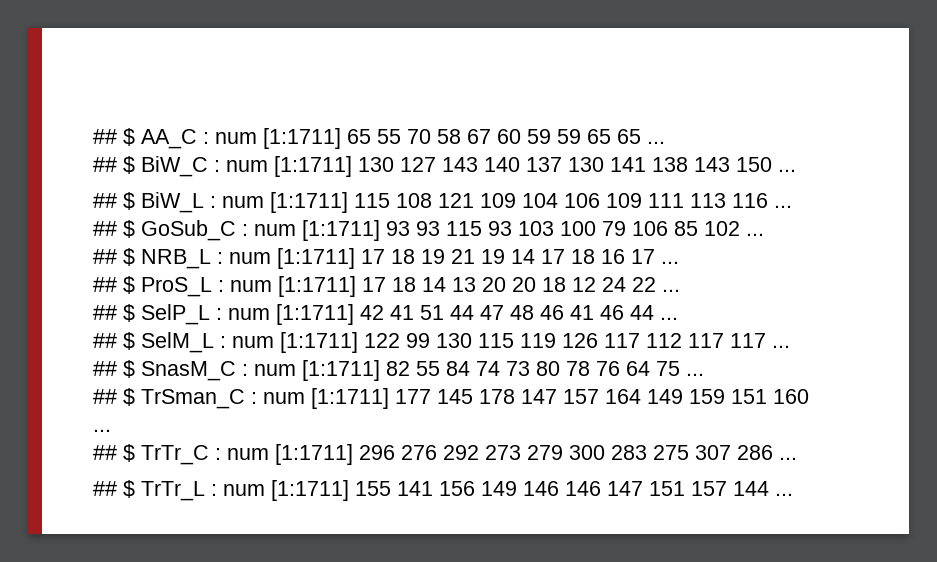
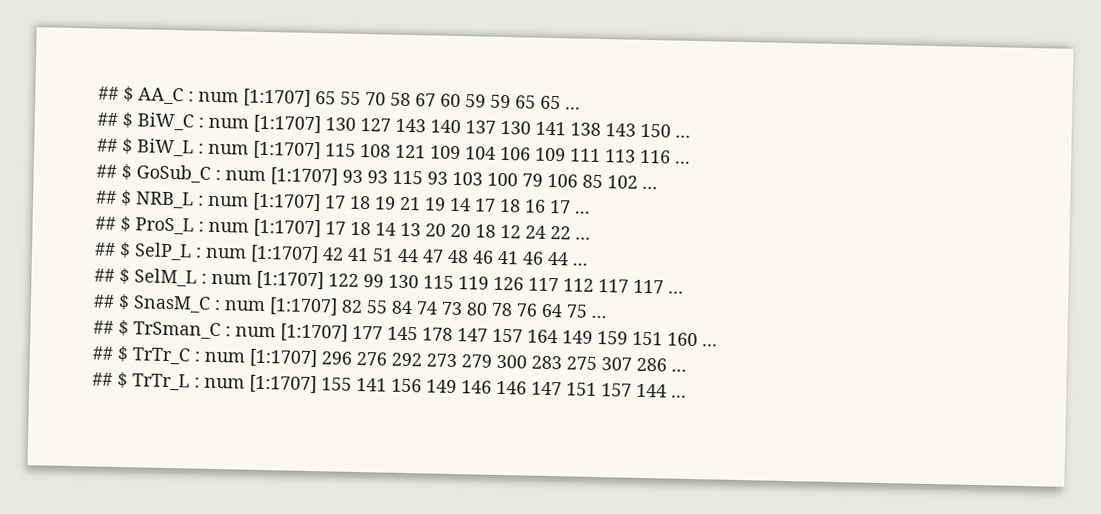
- ## $ AA_C : num [1:1711] 65 55 70 58 67 60 59 59 65 65 ...
+ ## $ AA_C : num [1:1707] 65 55 70 58 67 60 59 59 65 65 ...
- ## $ BiW_C : num [1:1711] 130 127 143 140 137 130 141 138 143 150 ...
+ ## $ BiW_C : num [1:1707] 130 127 143 140 137 130 141 138 143 150 ...
- ## $ BiW_L : num [1:1711] 115 108 121 109 104 106 109 111 113 116 ...
+ ## $ BiW_L : num [1:1707] 115 108 121 109 104 106 109 111 113 116 ...
- ## $ GoSub_C : num [1:1711] 93 93 115 93 103 100 79 106 85 102 ...
+ ## $ GoSub_C : num [1:1707] 93 93 115 93 103 100 79 106 85 102 ...
- ## $ NRB_L : num [1:1711] 17 18 19 21 19 14 17 18 16 17 ...
+ ## $ NRB_L : num [1:1707] 17 18 19 21 19 14 17 18 16 17 ...
- ## $ ProS_L : num [1:1711] 17 18 14 13 20 20 18 12 24 22 ...
+ ## $ ProS_L : num [1:1707] 17 18 14 13 20 20 18 12 24 22 ...
- ## $ SelP_L : num [1:1711] 42 41 51 44 47 48 46 41 46 44 ...
+ ## $ SelP_L : num [1:1707] 42 41 51 44 47 48 46 41 46 44 ...
- ## $ SelM_L : num [1:1711] 122 99 130 115 119 126 117 112 117 117 ...
+ ## $ SelM_L : num [1:1707] 122 99 130 115 119 126 117 112 117 117 ...
- ## $ SnasM_C : num [1:1711] 82 55 84 74 73 80 78 76 64 75 ...
+ ## $ SnasM_C : num [1:1707] 82 55 84 74 73 80 78 76 64 75 ...
- ## $ TrSman_C : num [1:1711] 177 145 178 147 157 164 149 159 151 160 ...
+ ## $ TrSman_C : num [1:1707] 177 145 178 147 157 164 149 159 151 160 ...
- ## $ TrTr_C : num [1:1711] 296 276 292 273 279 300 283 275 307 286 ...
+ ## $ TrTr_C : num [1:1707] 296 276 292 273 279 300 283 275 307 286 ...
- ## $ TrTr_L : num [1:1711] 155 141 156 149 146 146 147 151 157 144 ...
+ ## $ TrTr_L : num [1:1707] 155 141 156 149 146 146 147 151 157 144 ...

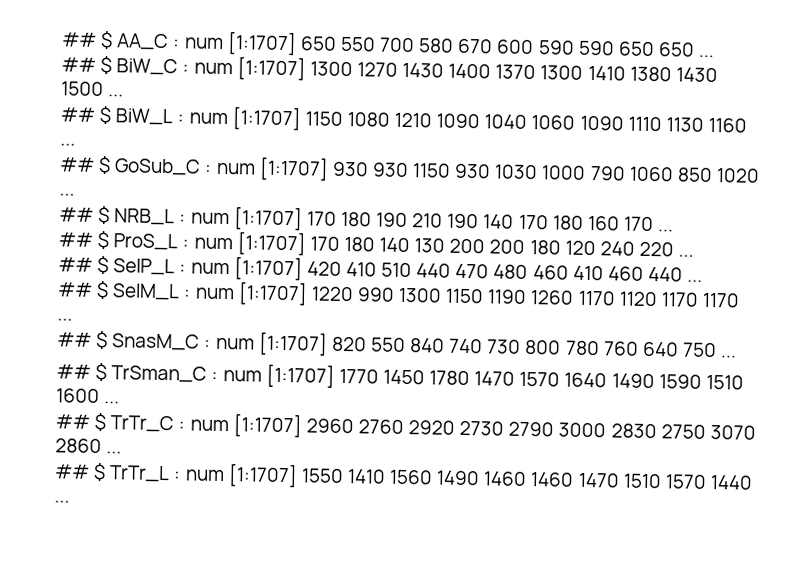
- ## $ AA_C : num [1:1707] 65 55 70 58 67 60 59 59 65 65 ...
+ ## $ AA_C : num [1:1707] 650 550 700 580 670 600 590 590 650 650 ...
- ## $ BiW_C : num [1:1707] 130 127 143 140 137 130 141 138 143 150 ...
+ ## $ BiW_C : num [1:1707] 1300 1270 1430 1400 1370 1300 1410 1380 1430 1500 ...
- ## $ BiW_L : num [1:1707] 115 108 121 109 104 106 109 111 113 116 ...
+ ## $ BiW_L : num [1:1707] 1150 1080 1210 1090 1040 1060 1090 1110 1130 1160 ...
- ## $ GoSub_C : num [1:1707] 93 93 115 93 103 100 79 106 85 102 ...
+ ## $ GoSub_C : num [1:1707] 930 930 1150 930 1030 1000 790 1060 850 1020 ...
- ## $ NRB_L : num [1:1707] 17 18 19 21 19 14 17 18 16 17 ...
+ ## $ NRB_L : num [1:1707] 170 180 190 210 190 140 170 180 160 170 ...
- ## $ ProS_L : num [1:1707] 17 18 14 13 20 20 18 12 24 22 ...
+ ## $ ProS_L : num [1:1707] 170 180 140 130 200 200 180 120 240 220 ...
- ## $ SelP_L : num [1:1707] 42 41 51 44 47 48 46 41 46 44 ...
+ ## $ SelP_L : num [1:1707] 420 410 510 440 470 480 460 410 460 440 ...
- ## $ SelM_L : num [1:1707] 122 99 130 115 119 126 117 112 117 117 ...
+ ## $ SelM_L : num [1:1707] 1220 990 1300 1150 1190 1260 1170 1120 1170 1170 ...
- ## $ SnasM_C : num [1:1707] 82 55 84 74 73 80 78 76 64 75 ...
+ ## $ SnasM_C : num [1:1707] 820 550 840 740 730 800 780 760 640 750 ...
- ## $ TrSman_C : num [1:1707] 177 145 178 147 157 164 149 159 151 160 ...
+ ## $ TrSman_C : num [1:1707] 1770 1450 1780 1470 1570 1640 1490 1590 1510 1600 ...
- ## $ TrTr_C : num [1:1707] 296 276 292 273 279 300 283 275 307 286 ...
+ ## $ TrTr_C : num [1:1707] 2960 2760 2920 2730 2790 3000 2830 2750 3070 2860 ...
- ## $ TrTr_L : num [1:1707] 155 141 156 149 146 146 147 151 157 144 ...
+ ## $ TrTr_L : num [1:1707] 1550 1410 1560 1490 1460 1460 1470 1510 1570 1440 ...

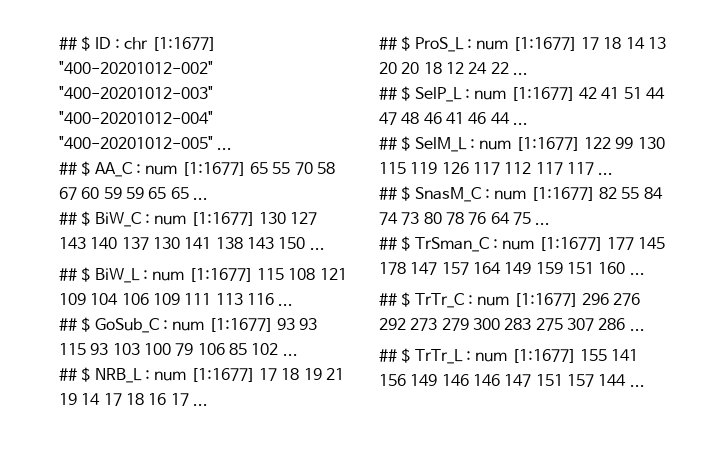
- ## $ AA_C : num [1:1707] 650 550 700 580 670 600 590 590 650 650 ...
+ ## $ ID : chr [1:1677] "400-20201012-002" "400-20201012-003" "400-20201012-004" "400-20201012-005" ...
+ ## $ AA_C : num [1:1677] 65 55 70 58 67 60 59 59 65 65 ...
- ## $ BiW_C : num [1:1707] 1300 1270 1430 1400 1370 1300 1410 1380 1430 1500 ...
+ ## $ BiW_C : num [1:1677] 130 127 143 140 137 130 141 138 143 150 ...
- ## $ BiW_L : num [1:1707] 1150 1080 1210 1090 1040 1060 1090 1110 1130 1160 ...
+ ## $ BiW_L : num [1:1677] 115 108 121 109 104 106 109 111 113 116 ...
- ## $ GoSub_C : num [1:1707] 930 930 1150 930 1030 1000 790 1060 850 1020 ...
+ ## $ GoSub_C : num [1:1677] 93 93 115 93 103 100 79 106 85 102 ...
- ## $ NRB_L : num [1:1707] 170 180 190 210 190 140 170 180 160 170 ...
+ ## $ NRB_L : num [1:1677] 17 18 19 21 19 14 17 18 16 17 ...
- ## $ ProS_L : num [1:1707] 170 180 140 130 200 200 180 120 240 220 ...
+ ## $ ProS_L : num [1:1677] 17 18 14 13 20 20 18 12 24 22 ...
- ## $ SelP_L : num [1:1707] 420 410 510 440 470 480 460 410 460 440 ...
+ ## $ SelP_L : num [1:1677] 42 41 51 44 47 48 46 41 46 44 ...
- ## $ SelM_L : num [1:1707] 1220 990 1300 1150 1190 1260 1170 1120 1170 1170 ...
+ ## $ SelM_L : num [1:1677] 122 99 130 115 119 126 117 112 117 117 ...
- ## $ SnasM_C : num [1:1707] 820 550 840 740 730 800 780 760 640 750 ...
+ ## $ SnasM_C : num [1:1677] 82 55 84 74 73 80 78 76 64 75 ...
- ## $ TrSman_C : num [1:1707] 1770 1450 1780 1470 1570 1640 1490 1590 1510 1600 ...
+ ## $ TrSman_C : num [1:1677] 177 145 178 147 157 164 149 159 151 160 ...
- ## $ TrTr_C : num [1:1707] 2960 2760 2920 2730 2790 3000 2830 2750 3070 2860 ...
+ ## $ TrTr_C : num [1:1677] 296 276 292 273 279 300 283 275 307 286 ...
- ## $ TrTr_L : num [1:1707] 1550 1410 1560 1490 1460 1460 1470 1510 1570 1440 ...
+ ## $ TrTr_L : num [1:1677] 155 141 156 149 146 146 147 151 157 144 ...

